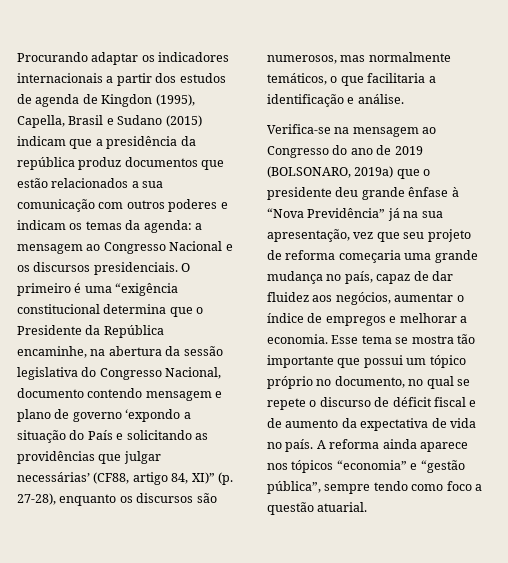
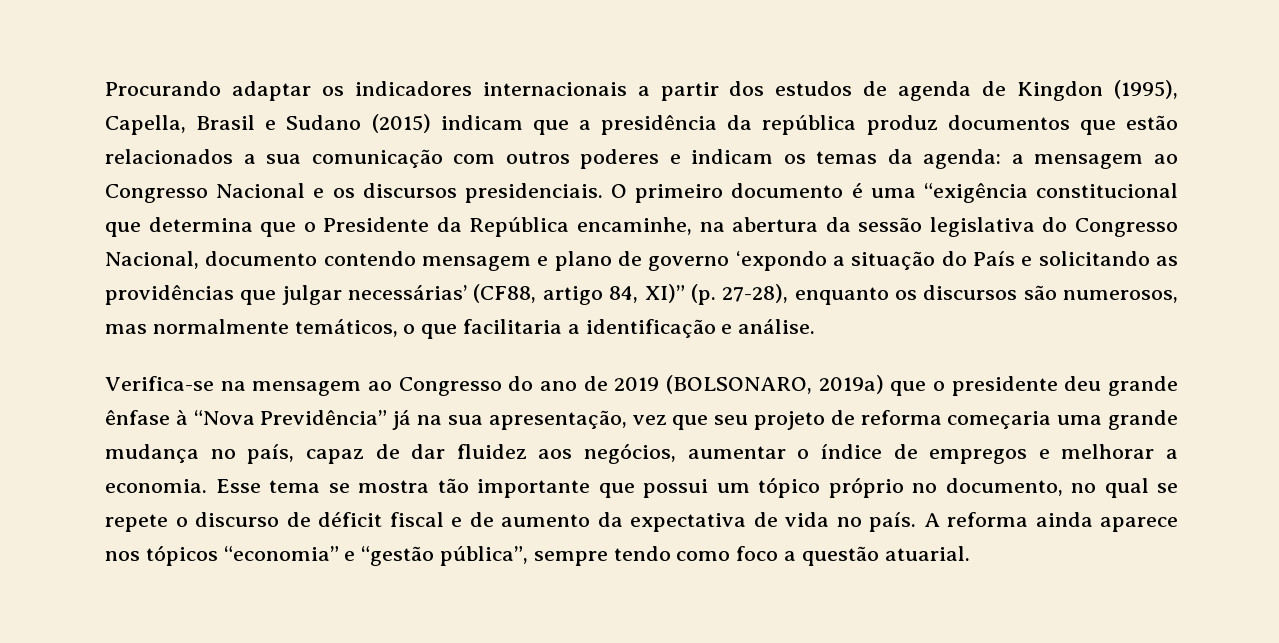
- O primeiro é uma “exigência constitucional determina que o Presidente da República encaminhe, na abertura da sessão legislativa do Congresso Nacional, documento contendo mensagem e plano de governo ‘expondo a situação do País e solicitando as providências que julgar necessárias’ (CF88, artigo 84, XI)” (p. 27-28), enquanto os discursos são numerosos, mas normalmente temáticos, o que facilitaria a identificação e análise.
+ O primeiro documento é uma “exigência constitucional que determina que o Presidente da República encaminhe, na abertura da sessão legislativa do Congresso Nacional, documento contendo mensagem e plano de governo ‘expondo a situação do País e solicitando as providências que julgar necessárias’ (CF88, artigo 84, XI)” (p. 27-28), enquanto os discursos são numerosos, mas normalmente temáticos, o que facilitaria a identificação e análise.

